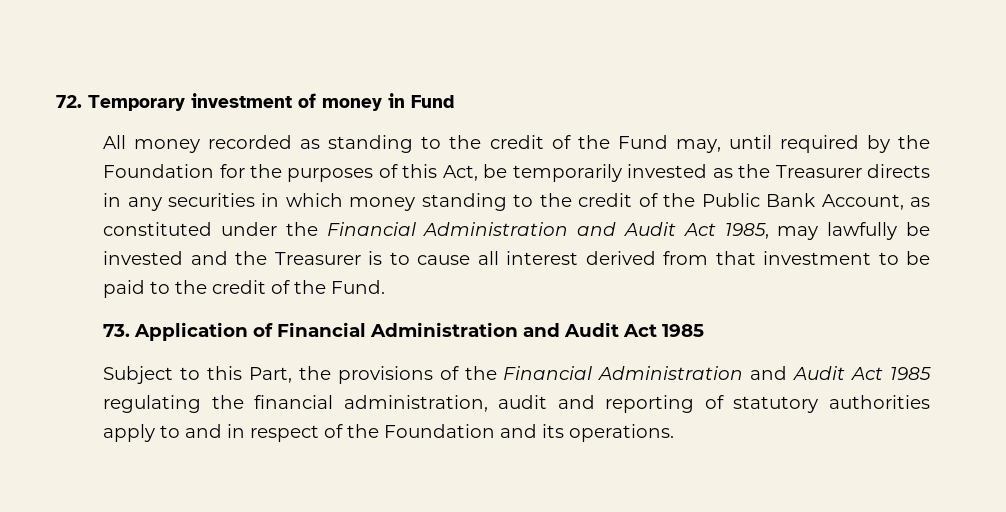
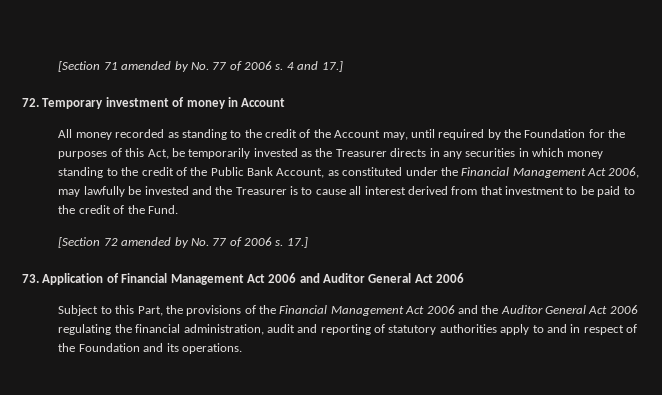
+ [Section 71 amended by No. 77 of 2006 s. 4 and 17.]
- 72. Temporary investment of money in Fund
+ 72. Temporary investment of money in Account
- All money recorded as standing to the credit of the Fund may, until required by the Foundation for the purposes of this Act, be temporarily invested as the Treasurer directs in any securities in which money standing to the credit of the Public Bank Account, as constituted under the Financial Administration and Audit Act 1985, may lawfully be invested and the Treasurer is to cause all interest derived from that investment to be paid to the credit of the Fund.
+ All money recorded as standing to the credit of the Account may, until required by the Foundation for the purposes of this Act, be temporarily invested as the Treasurer directs in any securities in which money standing to the credit of the Public Bank Account, as constituted under the Financial Management Act 2006, may lawfully be invested and the Treasurer is to cause all interest derived from that investment to be paid to the credit of the Fund.
- 73. Application of Financial Administration and Audit Act 1985
+ [Section 72 amended by No. 77 of 2006 s. 17.]
+ 73. Application of Financial Management Act 2006 and Auditor General Act 2006
- Subject to this Part, the provisions of the Financial Administration and Audit Act 1985 regulating the financial administration, audit and reporting of statutory authorities apply to and in respect of the Foundation and its operations.
+ Subject to this Part, the provisions of the Financial Management Act 2006 and the Auditor General Act 2006 regulating the financial administration, audit and reporting of statutory authorities apply to and in respect of the Foundation and its operations.

